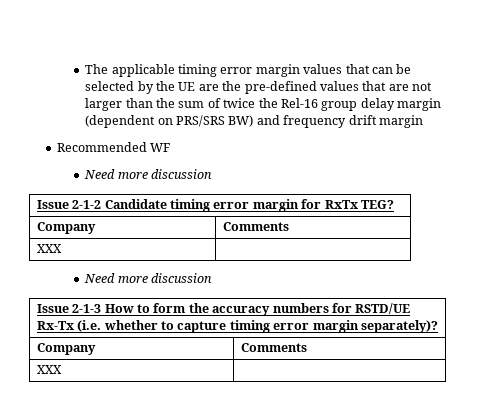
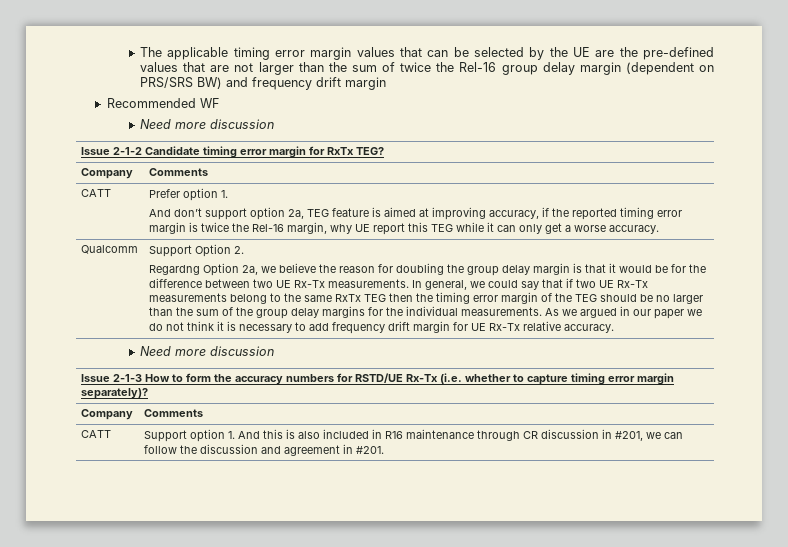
  Issue 2-1-2 Candidate timing error margin for RxTx TEG?
  Company | Comments
- XXX |
+ CATT | Prefer option 1.
+ And don’t support option 2a, TEG feature is aimed at improving accuracy, if the reported timing error margin is twice the Rel-16 margin, why UE report this TEG while it can only get a worse accuracy.
+ Qualcomm | Support Option 2.
+ Regardng Option 2a, we believe the reason for doubling the group delay margin is that it would be for the difference between two UE Rx-Tx measurements. In general, we could say that if two UE Rx-Tx measurements belong to the same RxTx TEG then the timing error margin of the TEG should be no larger than the sum of the group delay margins for the individual measurements. As we argued in our paper we do not think it is necessary to add frequency drift margin for UE Rx-Tx relative accuracy.
  Issue 2-1-3 How to form the accuracy numbers for RSTD/UE Rx-Tx (i.e. whether to capture timing error margin separately)?
  Company | Comments
- XXX |
+ CATT | Support option 1. And this is also included in R16 maintenance through CR discussion in #201, we can follow the discussion and agreement in #201.

